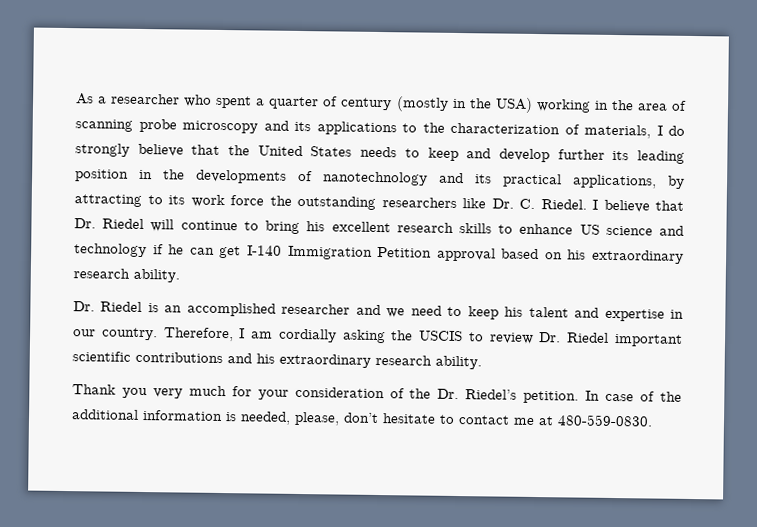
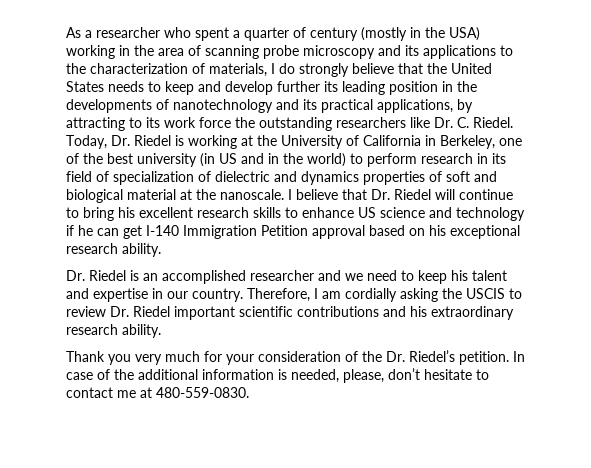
+ Today, Dr. Riedel is working at the University of California in Berkeley, one of the best university (in US and in the world) to perform research in its field of specialization of dielectric and dynamics properties of soft and biological material at the nanoscale.
- I believe that Dr. Riedel will continue to bring his excellent research skills to enhance US science and technology if he can get I-140 Immigration Petition approval based on his extraordinary research ability.
+ I believe that Dr. Riedel will continue to bring his excellent research skills to enhance US science and technology if he can get I-140 Immigration Petition approval based on his exceptional research ability.

